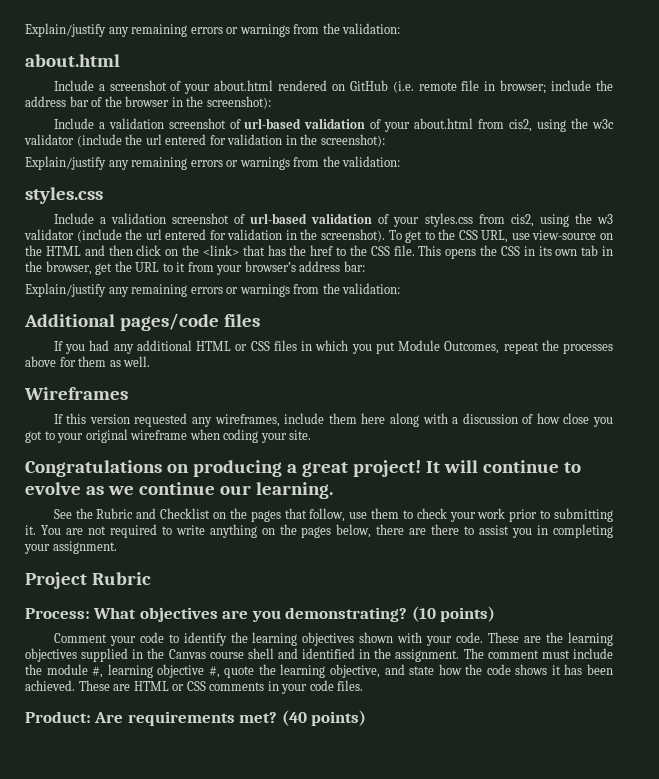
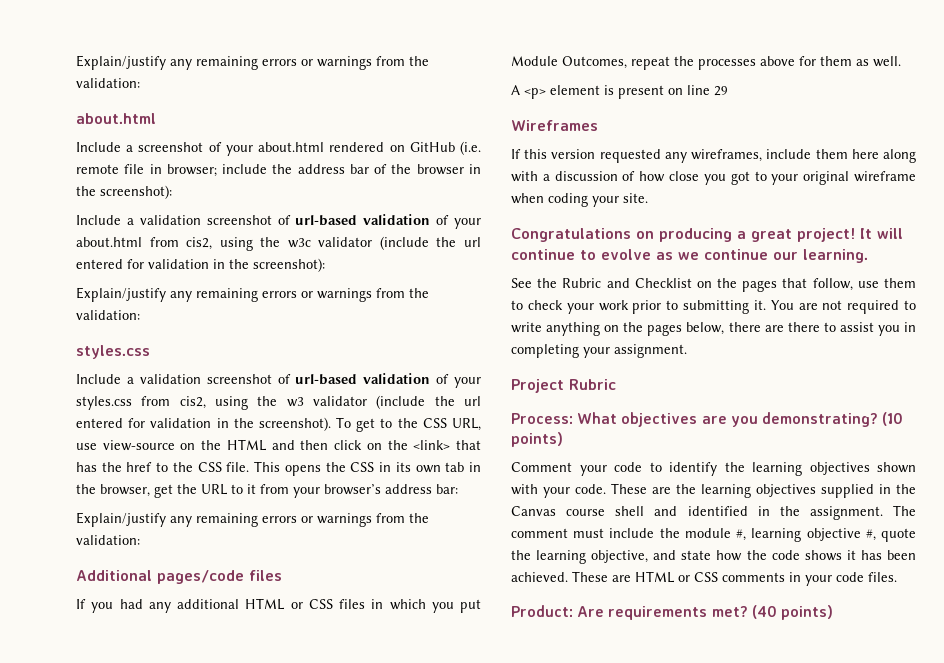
+ A <p> element is present on line 29

